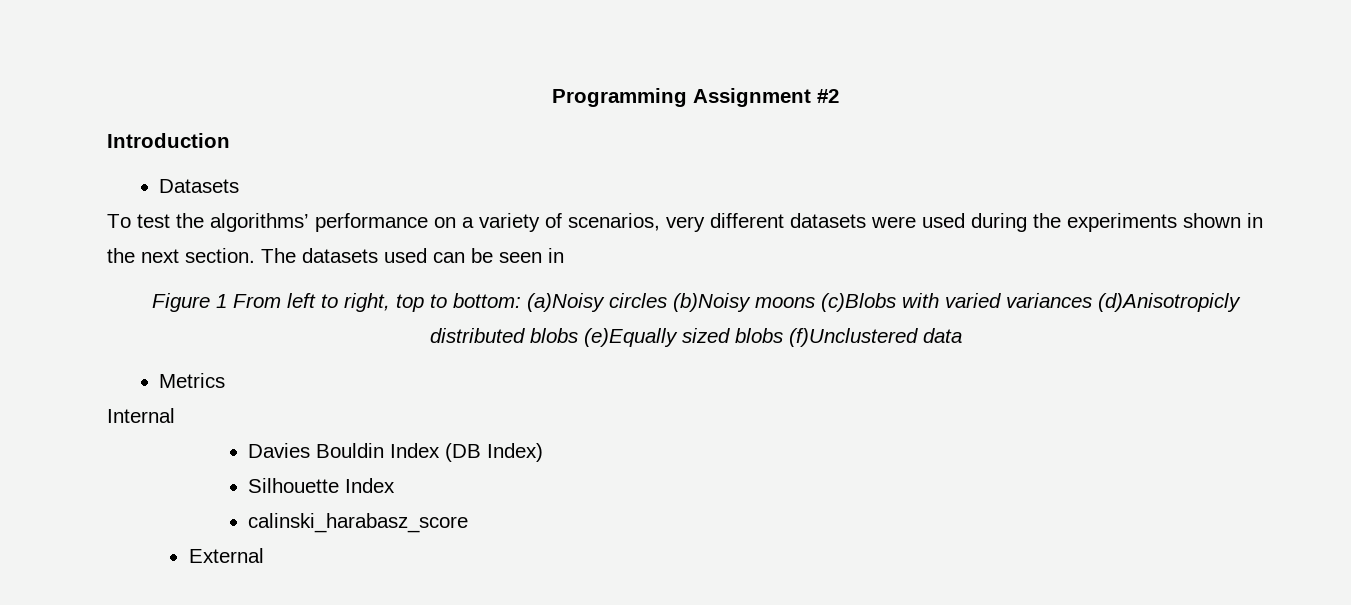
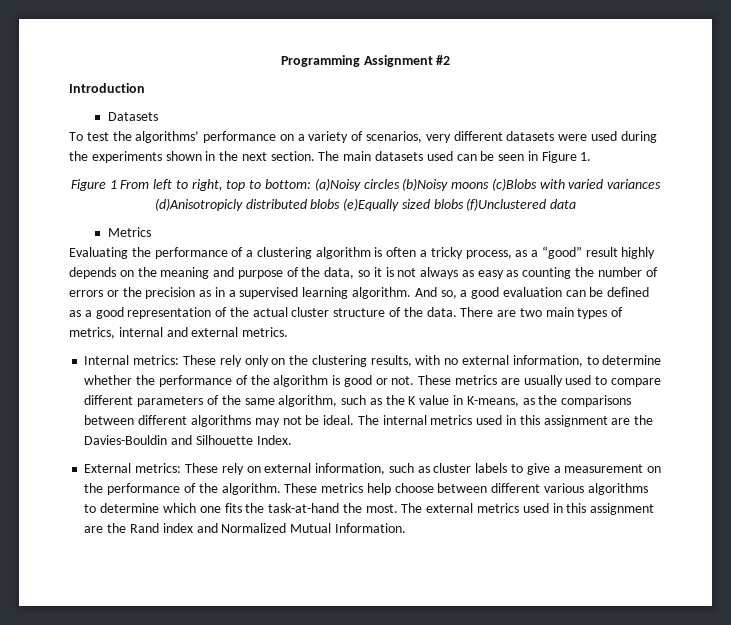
- The datasets used can be seen in
+ The main datasets used can be seen in Figure 1.
- Internal
- Davies Bouldin Index (DB Index)
- Silhouette Index
- calinski_harabasz_score
- External
+ Evaluating the performance of a clustering algorithm is often a tricky process, as a “good” result highly depends on the meaning and purpose of the data, so it is not always as easy as counting the number of errors or the precision as in a supervised learning algorithm. And so, a good evaluation can be defined as a good representation of the actual cluster structure of the data. There are two main types of metrics, internal and external metrics.
+ Internal metrics: These rely only on the clustering results, with no external information, to determine whether the performance of the algorithm is good or not. These metrics are usually used to compare different parameters of the same algorithm, such as the K value in K-means, as the comparisons between different algorithms may not be ideal. The internal metrics used in this assignment are the Davies-Bouldin and Silhouette Index.
+ External metrics: These rely on external information, such as cluster labels to give a measurement on the performance of the algorithm. These metrics help choose between different various algorithms to determine which one fits the task-at-hand the most. The external metrics used in this assignment are the Rand index and Normalized Mutual Information.

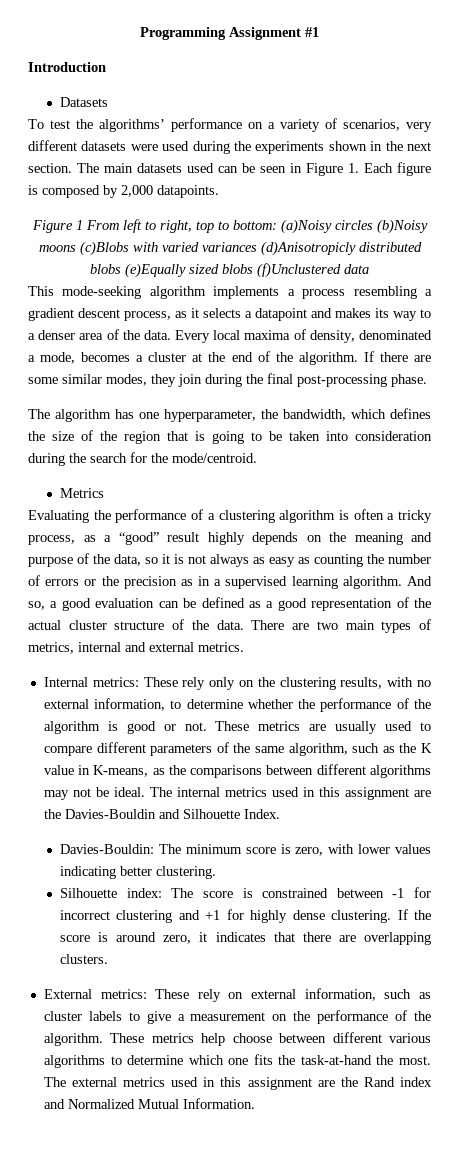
- Programming Assignment #2
+ Programming Assignment #1
- The main datasets used can be seen in Figure 1.
+ The main datasets used can be seen in Figure 1. Each figure is composed by 2,000 datapoints.
+ This mode-seeking algorithm implements a process resembling a gradient descent process, as it selects a datapoint and makes its way to a denser area of the data. Every local maxima of density, denominated a mode, becomes a cluster at the end of the algorithm. If there are some similar modes, they join during the final post-processing phase.
+ The algorithm has one hyperparameter, the bandwidth, which defines the size of the region that is going to be taken into consideration during the search for the mode/centroid.
+ Davies-Bouldin: The minimum score is zero, with lower values indicating better clustering.
+ Silhouette index: The score is constrained between -1 for incorrect clustering and +1 for highly dense clustering. If the score is around zero, it indicates that there are overlapping clusters.

